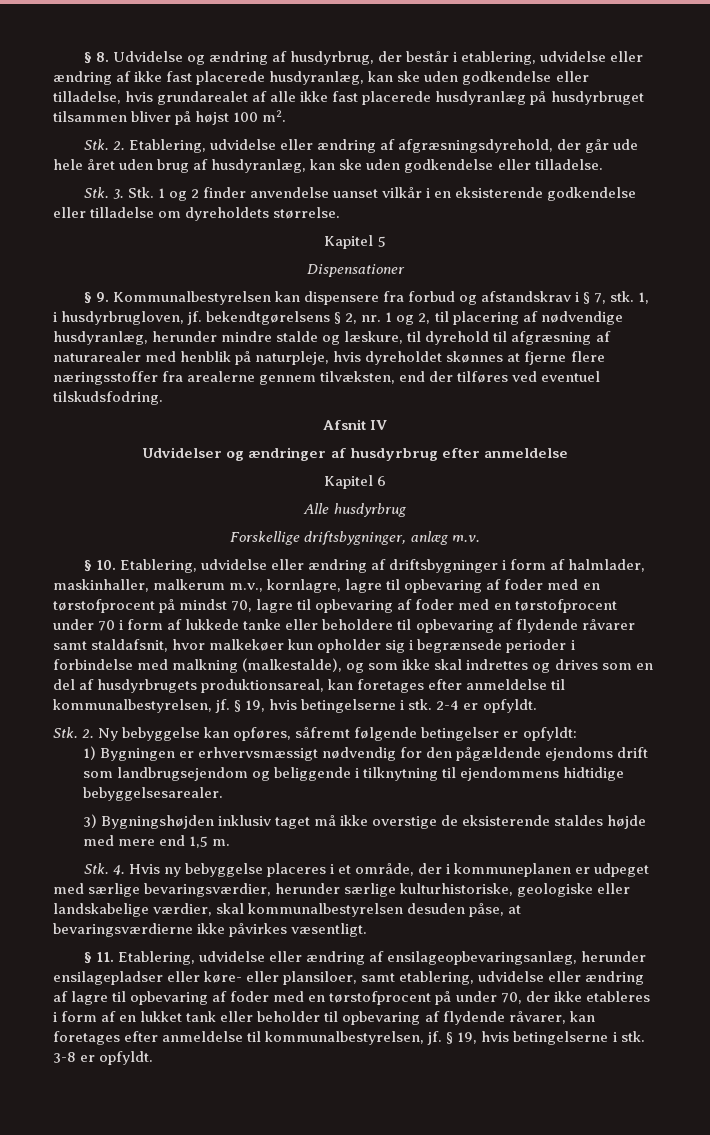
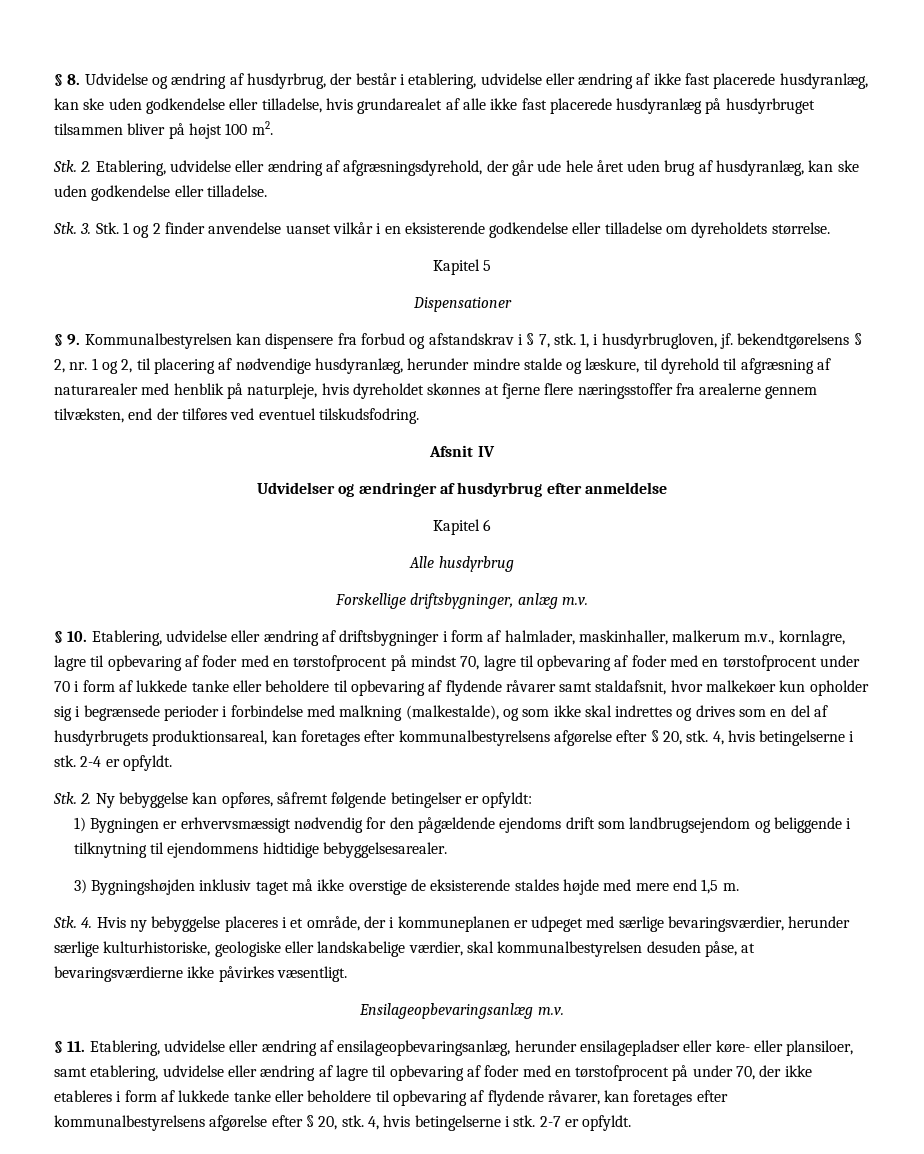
- § 10. Etablering, udvidelse eller ændring af driftsbygninger i form af halmlader, maskinhaller, malkerum m.v., kornlagre, lagre til opbevaring af foder med en tørstofprocent på mindst 70, lagre til opbevaring af foder med en tørstofprocent under 70 i form af lukkede tanke eller beholdere til opbevaring af flydende råvarer samt staldafsnit, hvor malkekøer kun opholder sig i begrænsede perioder i forbindelse med malkning (malkestalde), og som ikke skal indrettes og drives som en del af husdyrbrugets produktionsareal, kan foretages efter anmeldelse til kommunalbestyrelsen, jf. § 19, hvis betingelserne i stk.
+ § 10. Etablering, udvidelse eller ændring af driftsbygninger i form af halmlader, maskinhaller, malkerum m.v., kornlagre, lagre til opbevaring af foder med en tørstofprocent på mindst 70, lagre til opbevaring af foder med en tørstofprocent under 70 i form af lukkede tanke eller beholdere til opbevaring af flydende råvarer samt staldafsnit, hvor malkekøer kun opholder sig i begrænsede perioder i forbindelse med malkning (malkestalde), og som ikke skal indrettes og drives som en del af husdyrbrugets produktionsareal, kan foretages efter kommunalbestyrelsens afgørelse efter § 20, stk. 4, hvis betingelserne i stk.
+ Ensilageopbevaringsanlæg m.v.
- § 11. Etablering, udvidelse eller ændring af ensilageopbevaringsanlæg, herunder ensilagepladser eller køre- eller plansiloer, samt etablering, udvidelse eller ændring af lagre til opbevaring af foder med en tørstofprocent på under 70, der ikke etableres i form af en lukket tank eller beholder til opbevaring af flydende råvarer, kan foretages efter anmeldelse til kommunalbestyrelsen, jf. § 19, hvis betingelserne i stk. 3-8 er opfyldt.
+ § 11. Etablering, udvidelse eller ændring af ensilageopbevaringsanlæg, herunder ensilagepladser eller køre- eller plansiloer, samt etablering, udvidelse eller ændring af lagre til opbevaring af foder med en tørstofprocent på under 70, der ikke etableres i form af lukkede tanke eller beholdere til opbevaring af flydende råvarer, kan foretages efter kommunalbestyrelsens afgørelse efter § 20, stk. 4, hvis betingelserne i stk. 2-7 er opfyldt.

